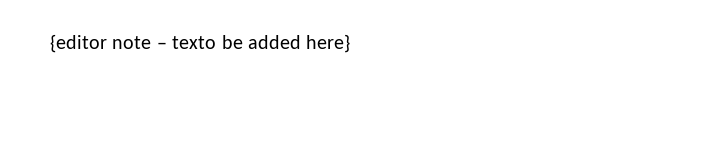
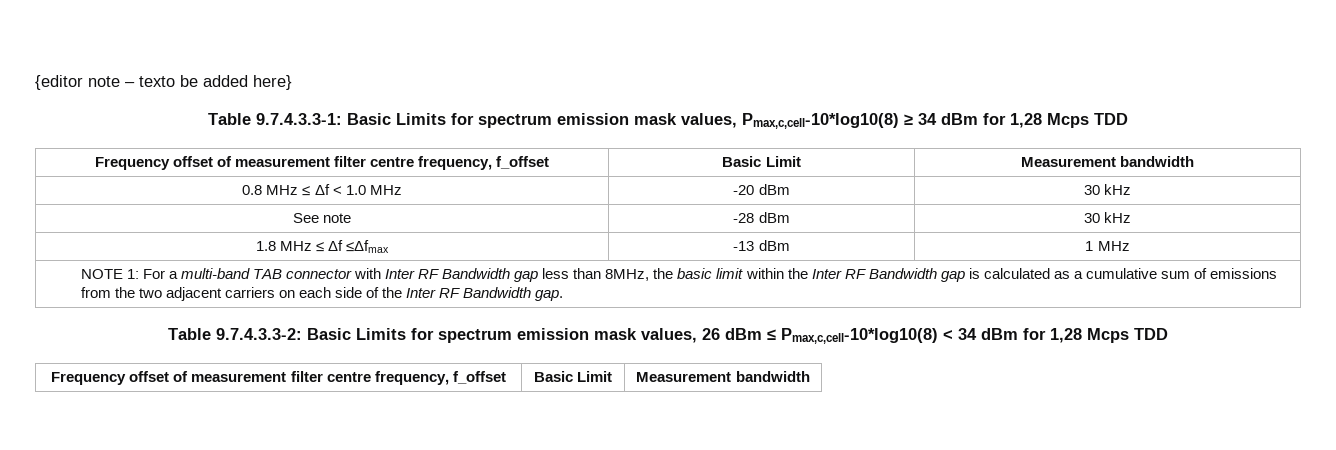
+ Table 9.7.4.3.3-1: Basic Limits for spectrum emission mask values, Pmax,c,cell-10*log10(8) ≥ 34 dBm for 1,28 Mcps TDD
+ Frequency offset of measurement filter centre frequency, f_offset | Basic Limit | Measurement bandwidth
+ 0.8 MHz ≤ Δf < 1.0 MHz | -20 dBm | 30 kHz
+ See note | -28 dBm | 30 kHz
+ 1.8 MHz ≤ Δf ≤Δfmax | -13 dBm | 1 MHz
+ NOTE 1: For a multi-band TAB connector with Inter RF Bandwidth gap less than 8MHz, the basic limit within the Inter RF Bandwidth gap is calculated as a cumulative sum of emissions from the two adjacent carriers on each side of the Inter RF Bandwidth gap.
+ Table 9.7.4.3.3-2: Basic Limits for spectrum emission mask values, 26 dBm ≤ Pmax,c,cell-10*log10(8) < 34 dBm for 1,28 Mcps TDD
+ Frequency offset of measurement filter centre frequency, f_offset | Basic Limit | Measurement bandwidth

